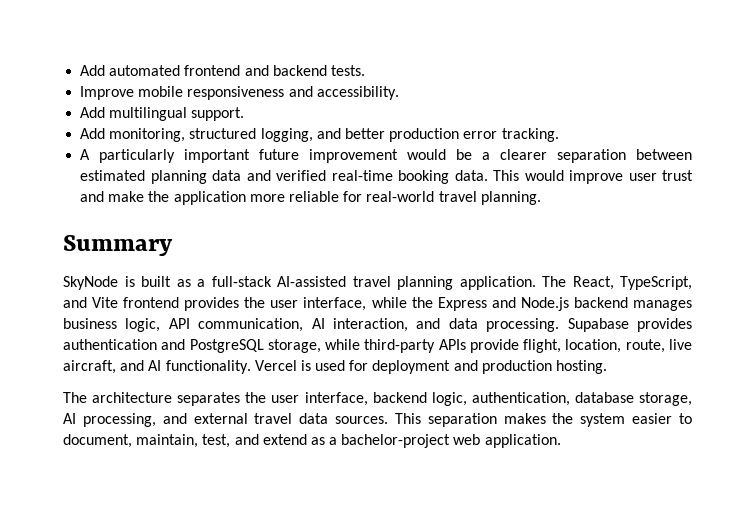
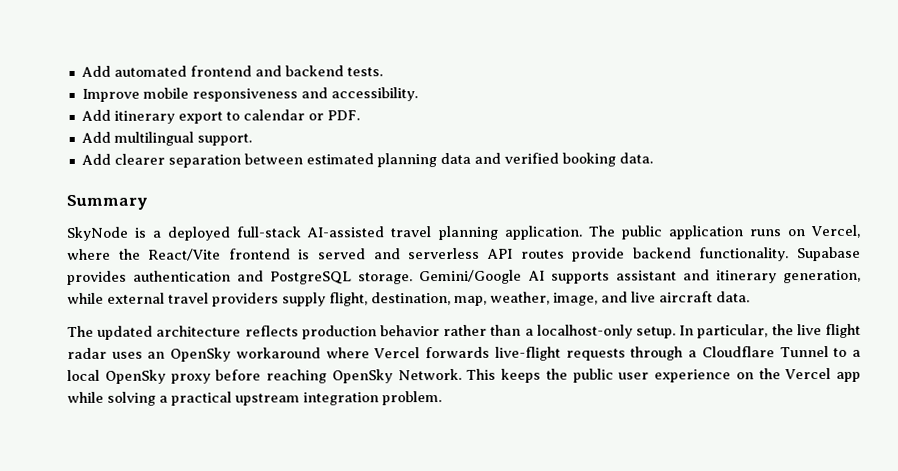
+ Add itinerary export to calendar or PDF.
  Add multilingual support.
- Add monitoring, structured logging, and better production error tracking.
- A particularly important future improvement would be a clearer separation between estimated planning data and verified real-time booking data. This would improve user trust and make the application more reliable for real-world travel planning.
+ Add clearer separation between estimated planning data and verified booking data.
- SkyNode is built as a full-stack AI-assisted travel planning application.
+ SkyNode is a deployed full-stack AI-assisted travel planning application.
- The React, TypeScript, and Vite frontend provides the user interface, while the Express and Node.js backend manages business logic, API communication, AI interaction, and data processing.
+ The public application runs on Vercel, where the React/Vite frontend is served and serverless API routes provide backend functionality.
- Supabase provides authentication and PostgreSQL storage, while third-party APIs provide flight, location, route, live aircraft, and AI functionality. Vercel is used for deployment and production hosting.
- The architecture separates the user interface, backend logic, authentication, database storage, AI processing, and external travel data sources. This separation makes the system easier to document, maintain, test, and extend as a bachelor-project web application.
+ Supabase provides authentication and PostgreSQL storage. Gemini/Google AI supports assistant and itinerary generation, while external travel providers supply flight, destination, map, weather, image, and live aircraft data.
+ The updated architecture reflects production behavior rather than a localhost-only setup. In particular, the live flight radar uses an OpenSky workaround where Vercel forwards live-flight requests through a Cloudflare Tunnel to a local OpenSky proxy before reaching OpenSky Network. This keeps the public user experience on the Vercel app while solving a practical upstream integration problem.

